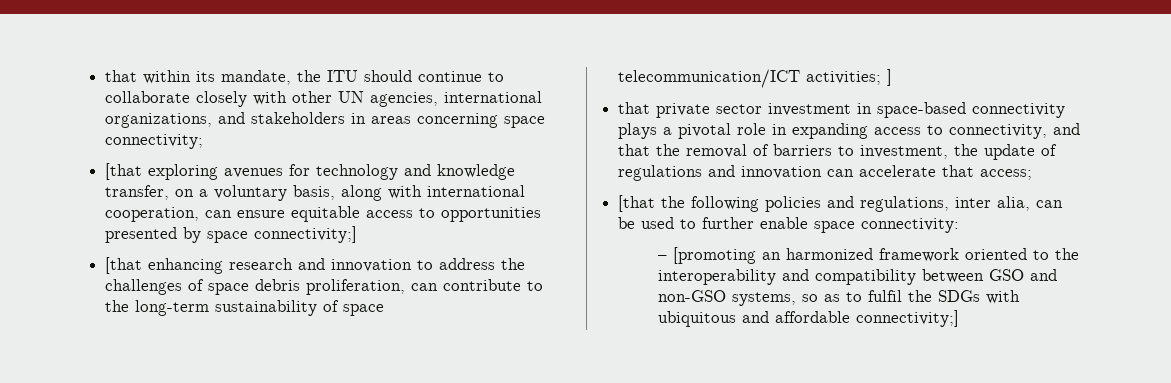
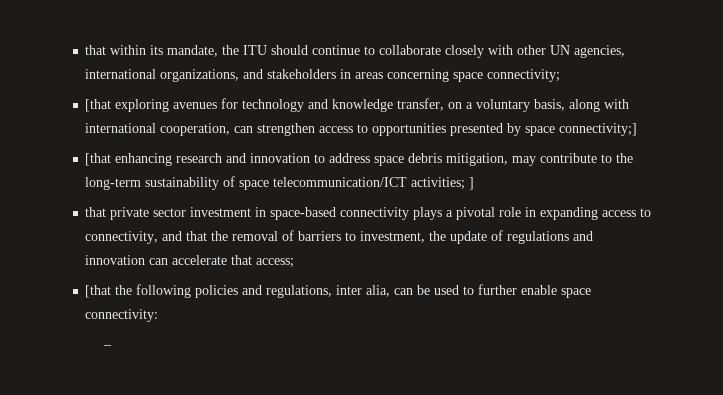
- [that exploring avenues for technology and knowledge transfer, on a voluntary basis, along with international cooperation, can ensure equitable access to opportunities presented by space connectivity;]
+ [that exploring avenues for technology and knowledge transfer, on a voluntary basis, along with international cooperation, can strengthen access to opportunities presented by space connectivity;]
- [that enhancing research and innovation to address the challenges of space debris proliferation, can contribute to the long-term sustainability of space telecommunication/ICT activities; ]
+ [that enhancing research and innovation to address space debris mitigation, may contribute to the long-term sustainability of space telecommunication/ICT activities; ]
- – [promoting an harmonized framework oriented to the interoperability and compatibility between GSO and non-GSO systems, so as to fulfil the SDGs with ubiquitous and affordable connectivity;]
+ –

